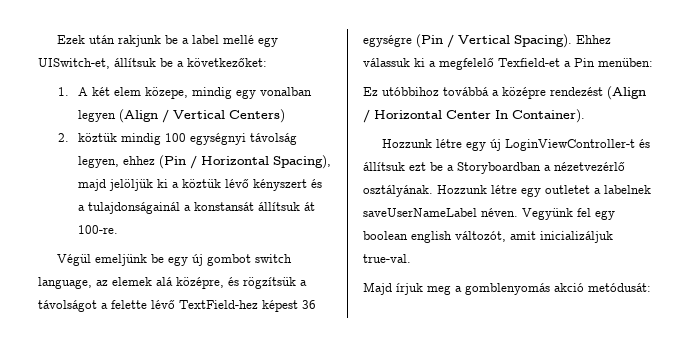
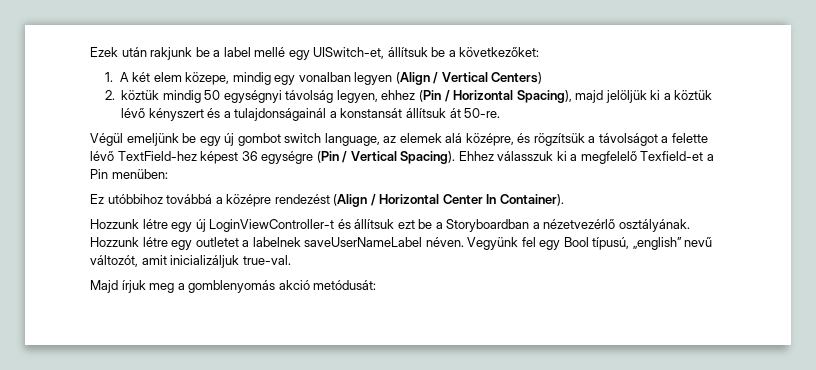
- 2. köztük mindig 100 egységnyi távolság legyen, ehhez (Pin / Horizontal Spacing), majd jelöljük ki a köztük lévő kényszert és a tulajdonságainál a konstansát állítsuk át 100-re.
+ 2. köztük mindig 50 egységnyi távolság legyen, ehhez (Pin / Horizontal Spacing), majd jelöljük ki a köztük lévő kényszert és a tulajdonságainál a konstansát állítsuk át 50-re.
- Ehhez válassuk ki a megfelelő Texfield-et a Pin menüben:
+ Ehhez válasszuk ki a megfelelő Texfield-et a Pin menüben:
- Vegyünk fel egy boolean english változót, amit inicializáljuk true-val.
+ Vegyünk fel egy Bool típusú, „english” nevű változót, amit inicializáljuk true-val.

